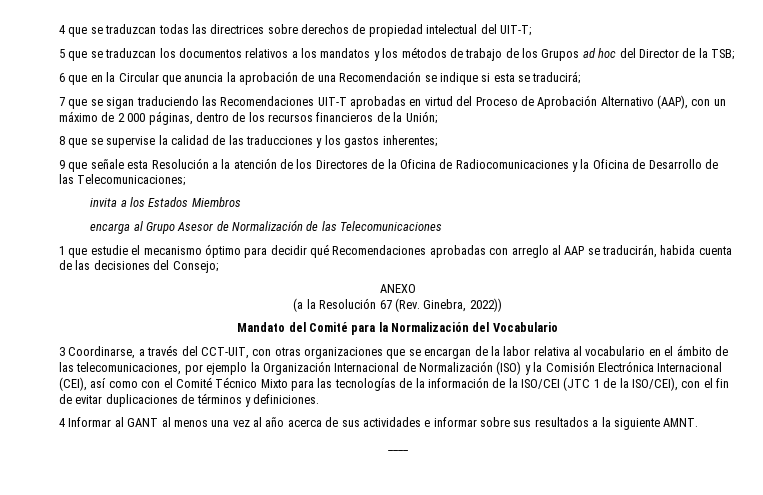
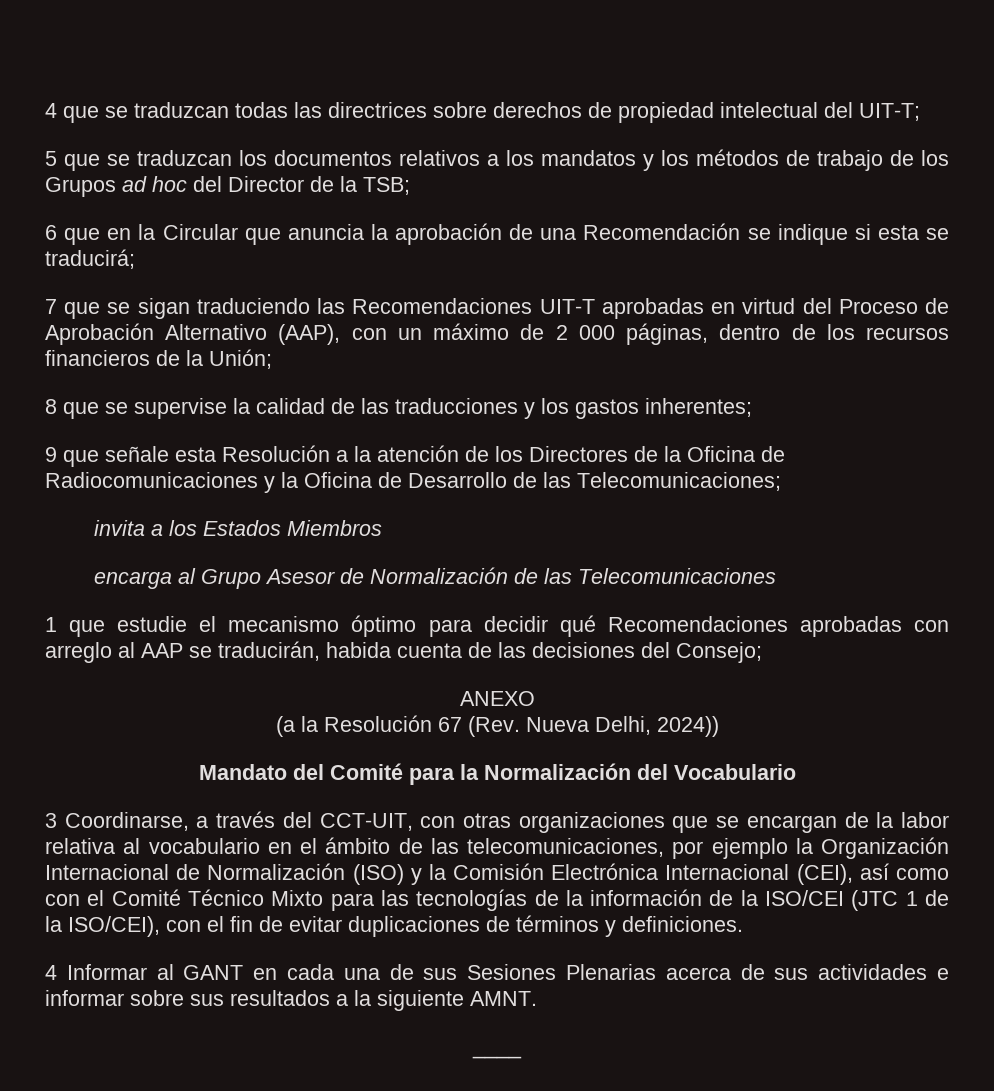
- (a la Resolución 67 (Rev. Ginebra, 2022))
+ (a la Resolución 67 (Rev. Nueva Delhi, 2024))
- 4 Informar al GANT al menos una vez al año acerca de sus actividades e informar sobre sus resultados a la siguiente AMNT.
+ 4 Informar al GANT en cada una de sus Sesiones Plenarias acerca de sus actividades e informar sobre sus resultados a la siguiente AMNT.

